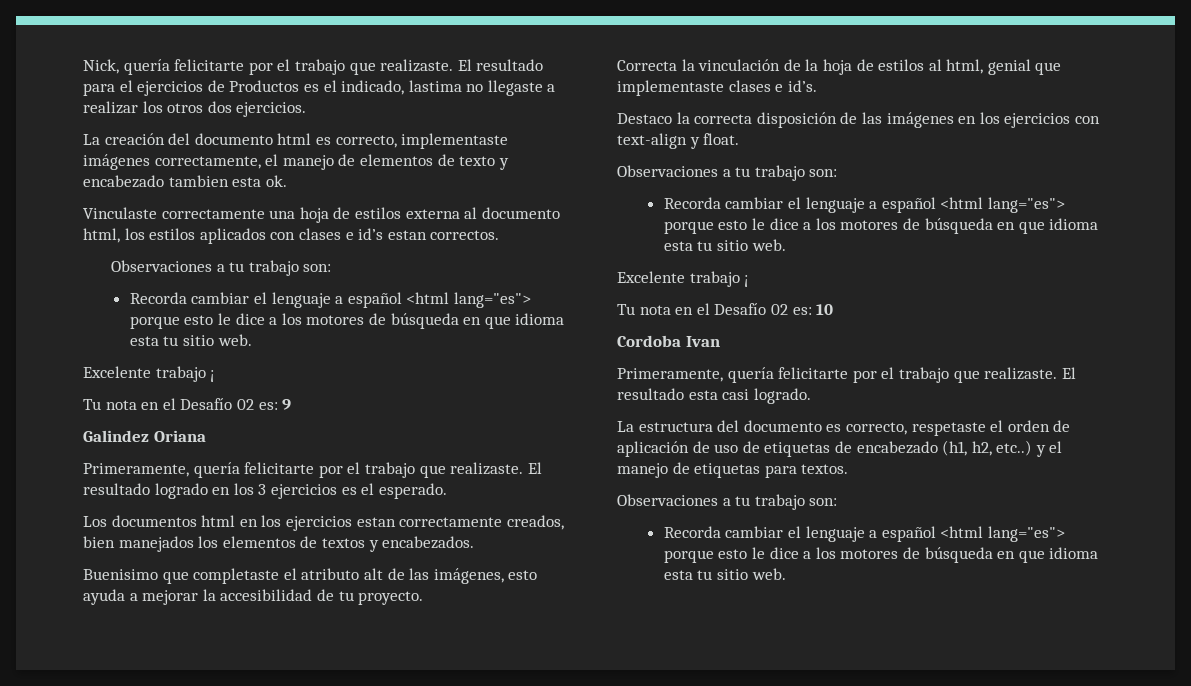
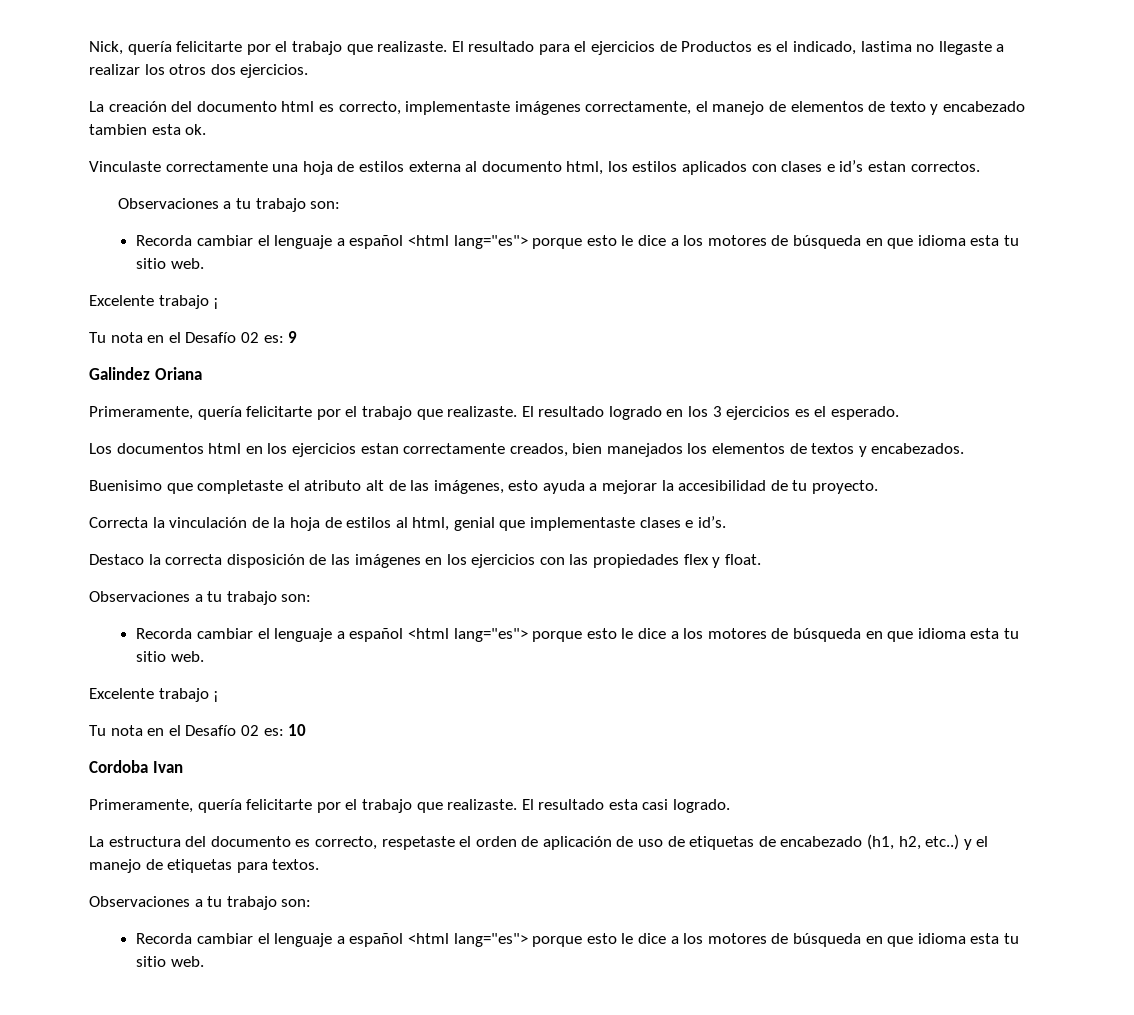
- Destaco la correcta disposición de las imágenes en los ejercicios con text-align y float.
+ Destaco la correcta disposición de las imágenes en los ejercicios con las propiedades flex y float.

